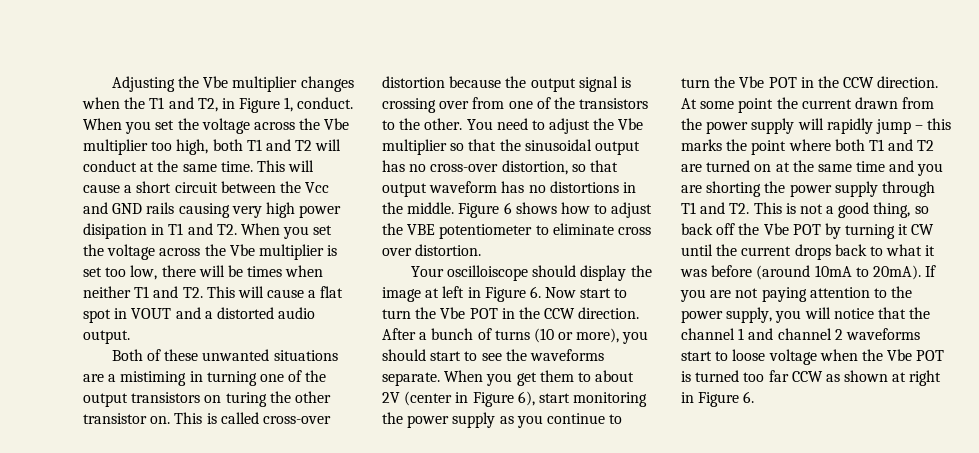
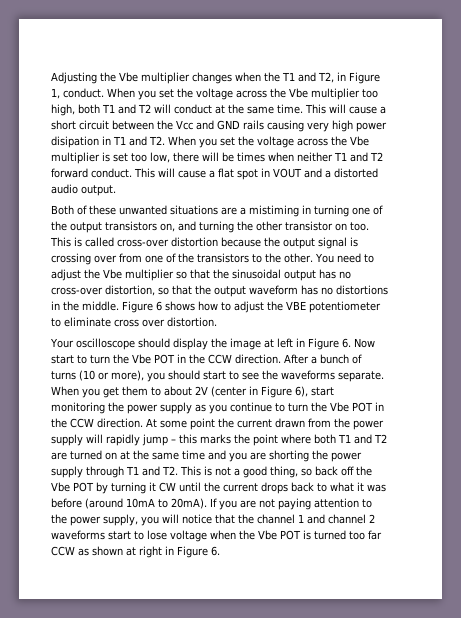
- This will cause a short circuit between the Vcc and GND rails causing very high power disipation in T1 and T2. When you set the voltage across the Vbe multiplier is set too low, there will be times when neither T1 and T2. This will cause a flat spot in VOUT and a distorted audio output.
+ This will cause a short circuit between the Vcc and GND rails causing very high power disipation in T1 and T2. When you set the voltage across the Vbe multiplier is set too low, there will be times when neither T1 and T2 forward conduct. This will cause a flat spot in VOUT and a distorted audio output.
- Both of these unwanted situations are a mistiming in turning one of the output transistors on turing the other transistor on.
+ Both of these unwanted situations are a mistiming in turning one of the output transistors on, and turning the other transistor on too.
- You need to adjust the Vbe multiplier so that the sinusoidal output has no cross-over distortion, so that output waveform has no distortions in the middle.
+ You need to adjust the Vbe multiplier so that the sinusoidal output has no cross-over distortion, so that the output waveform has no distortions in the middle.
- Your oscilloiscope should display the image at left in Figure 6. Now start to turn the Vbe POT in the CCW direction.
+ Your oscilloscope should display the image at left in Figure 6. Now start to turn the Vbe POT in the CCW direction.
- If you are not paying attention to the power supply, you will notice that the channel 1 and channel 2 waveforms start to loose voltage when the Vbe POT is turned too far CCW as shown at right in Figure 6.
+ If you are not paying attention to the power supply, you will notice that the channel 1 and channel 2 waveforms start to lose voltage when the Vbe POT is turned too far CCW as shown at right in Figure 6.

